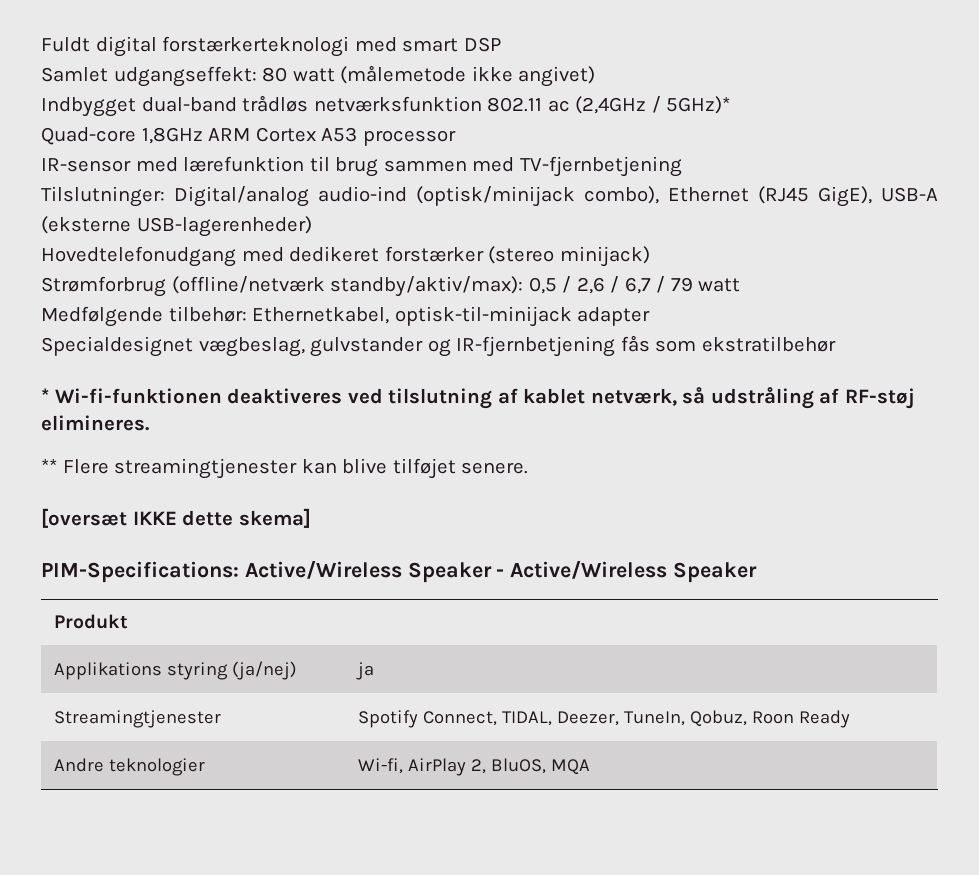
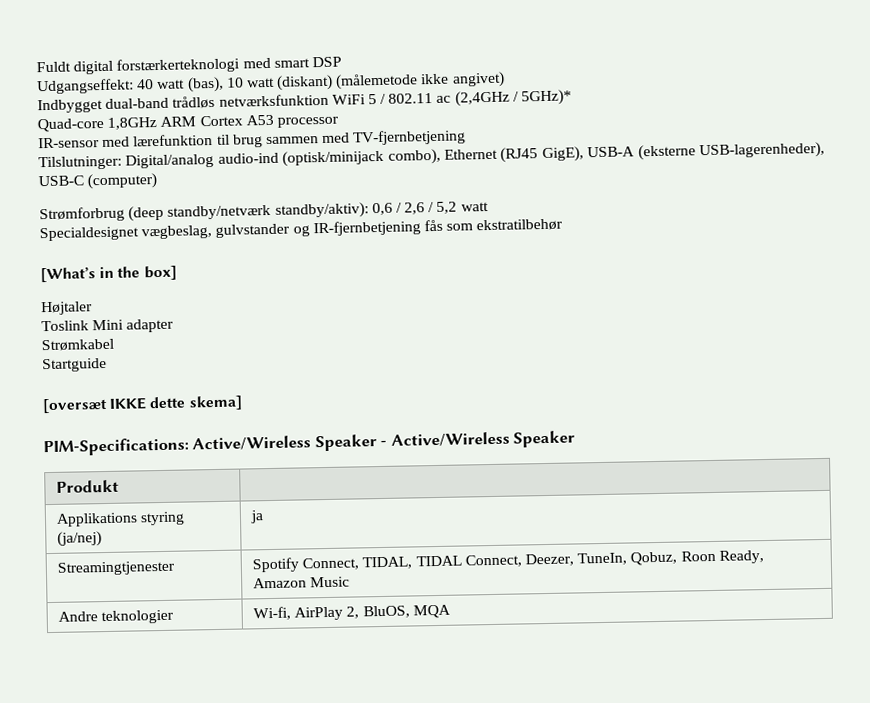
- Samlet udgangseffekt: 80 watt (målemetode ikke angivet)
+ Udgangseffekt: 40 watt (bas), 10 watt (diskant) (målemetode ikke angivet)
- Indbygget dual-band trådløs netværksfunktion 802.11 ac (2,4GHz / 5GHz)*
+ Indbygget dual-band trådløs netværksfunktion WiFi 5 / 802.11 ac (2,4GHz / 5GHz)*
- Tilslutninger: Digital/analog audio-ind (optisk/minijack combo), Ethernet (RJ45 GigE), USB-A (eksterne USB-lagerenheder)
- Hovedtelefonudgang med dedikeret forstærker (stereo minijack)
- Strømforbrug (offline/netværk standby/aktiv/max): 0,5 / 2,6 / 6,7 / 79 watt
- Medfølgende tilbehør: Ethernetkabel, optisk-til-minijack adapter
+ Tilslutninger: Digital/analog audio-ind (optisk/minijack combo), Ethernet (RJ45 GigE), USB-A (eksterne USB-lagerenheder), USB-C (computer)
+ Strømforbrug (deep standby/netværk standby/aktiv): 0,6 / 2,6 / 5,2 watt
- * Wi-fi-funktionen deaktiveres ved tilslutning af kablet netværk, så udstråling af RF-støj elimineres.
- ** Flere streamingtjenester kan blive tilføjet senere.
+ [What’s in the box]
+ Højtaler
+ Toslink Mini adapter
+ Strømkabel
+ Startguide
- Streamingtjenester | Spotify Connect, TIDAL, Deezer, TuneIn, Qobuz, Roon Ready
+ Streamingtjenester | Spotify Connect, TIDAL, TIDAL Connect, Deezer, TuneIn, Qobuz, Roon Ready, Amazon Music

